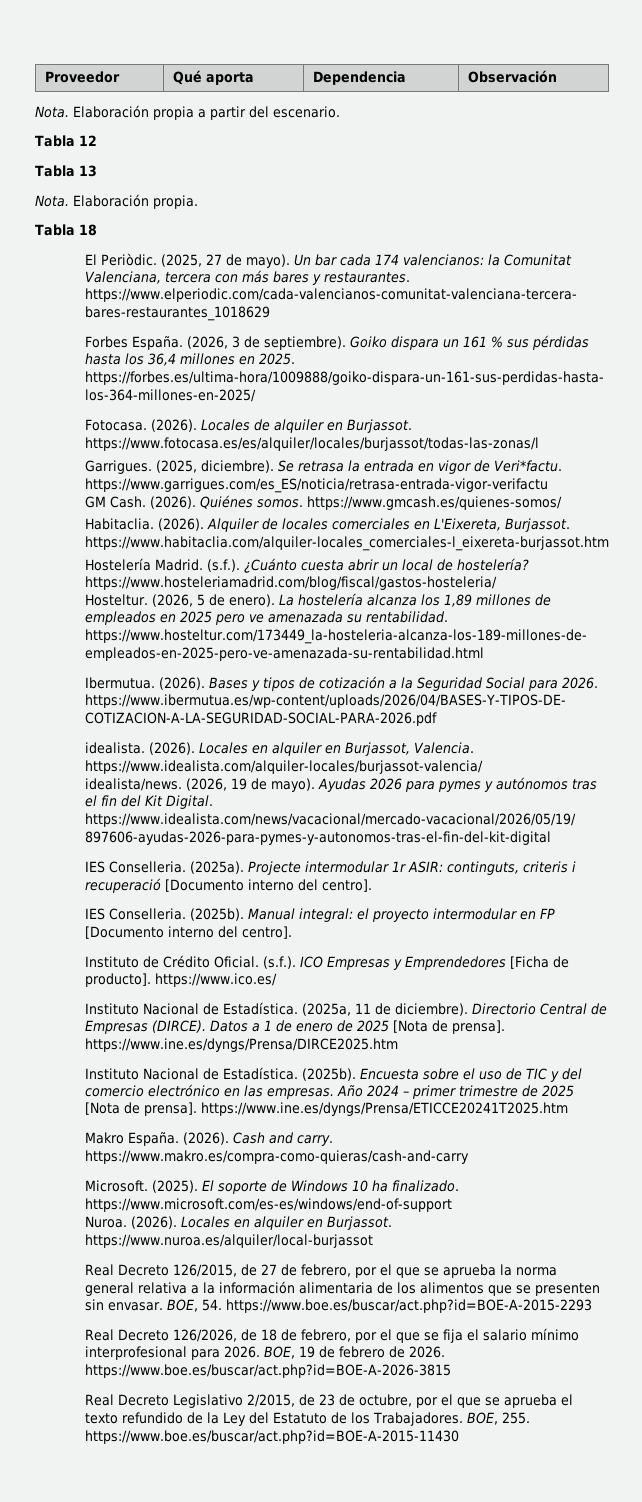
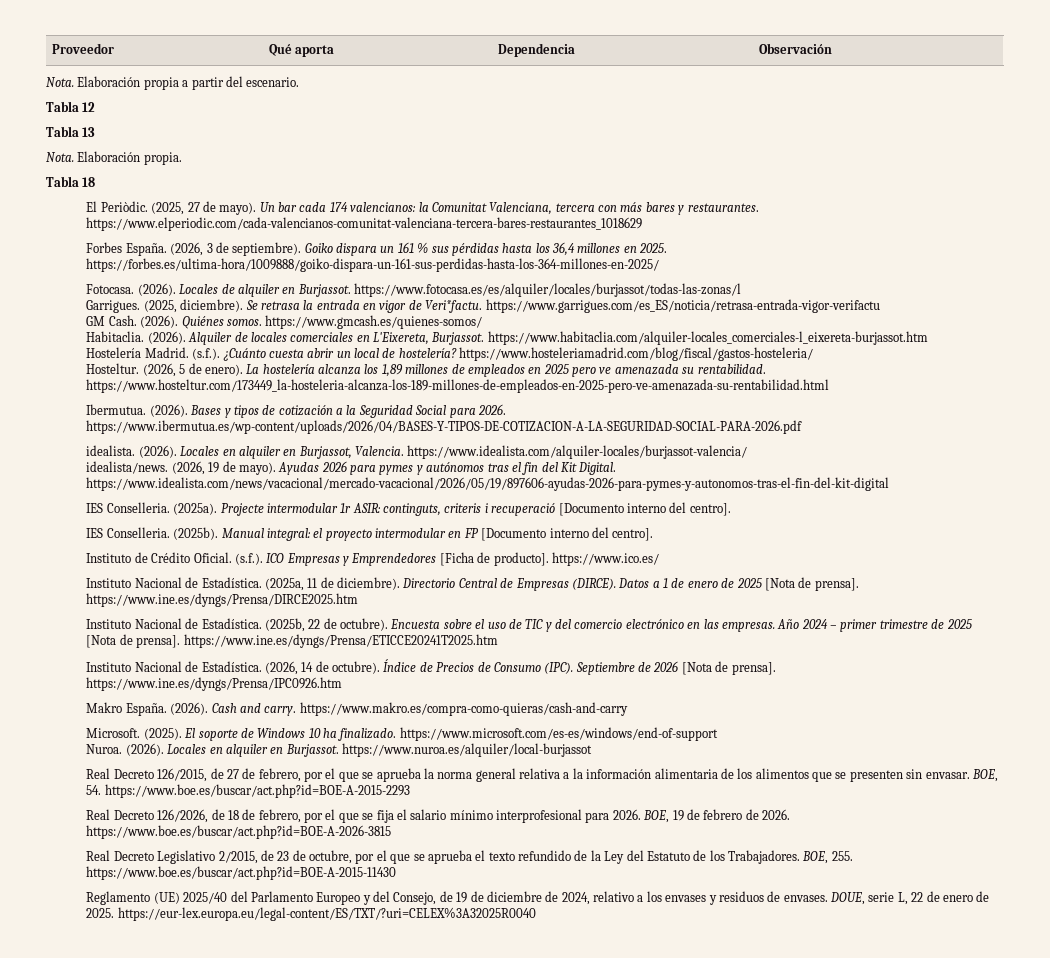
- Instituto Nacional de Estadística. (2025b).
+ Instituto Nacional de Estadística. (2025b, 22 de octubre).
+ Instituto Nacional de Estadística. (2026, 14 de octubre). Índice de Precios de Consumo (IPC). Septiembre de 2026 [Nota de prensa]. https://www.ine.es/dyngs/Prensa/IPC0926.htm
+ Reglamento (UE) 2025/40 del Parlamento Europeo y del Consejo, de 19 de diciembre de 2024, relativo a los envases y residuos de envases. DOUE, serie L, 22 de enero de 2025. https://eur-lex.europa.eu/legal-content/ES/TXT/?uri=CELEX%3A32025R0040

